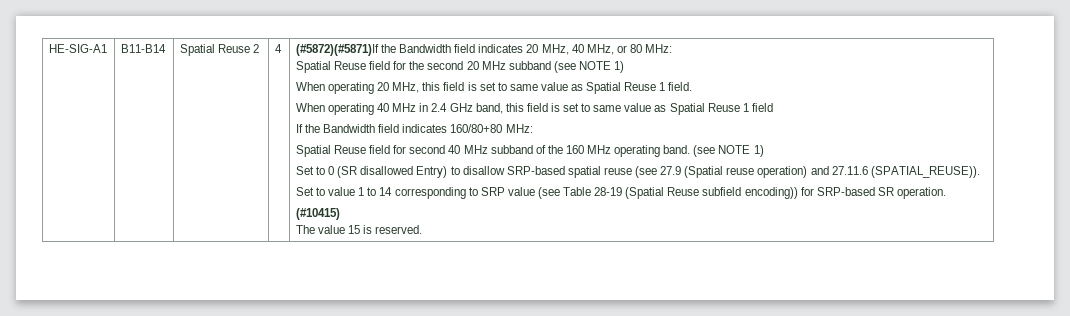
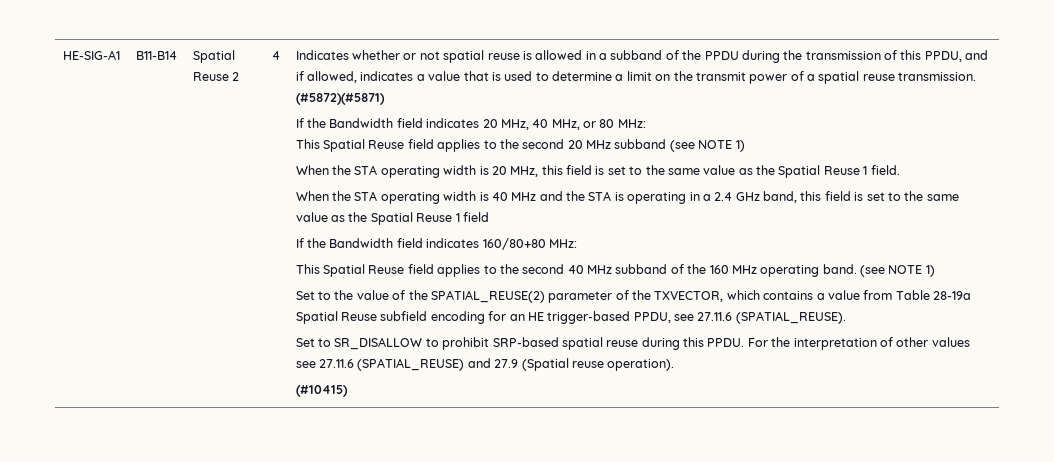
- (#5872)(#5871)If the Bandwidth field indicates 20 MHz, 40 MHz, or 80 MHz:
+ Indicates whether or not spatial reuse is allowed in a subband of the PPDU during the transmission of this PPDU, and if allowed, indicates a value that is used to determine a limit on the transmit power of a spatial reuse transmission. (#5872)(#5871)
+ If the Bandwidth field indicates 20 MHz, 40 MHz, or 80 MHz:
- Spatial Reuse field for the second 20 MHz subband (see NOTE 1)
+ This Spatial Reuse field applies to the second 20 MHz subband (see NOTE 1)
- When operating 20 MHz, this field is set to same value as Spatial Reuse 1 field.
+ When the STA operating width is 20 MHz, this field is set to the same value as the Spatial Reuse 1 field.
- When operating 40 MHz in 2.4 GHz band, this field is set to same value as Spatial Reuse 1 field
+ When the STA operating width is 40 MHz and the STA is operating in a 2.4 GHz band, this field is set to the same value as the Spatial Reuse 1 field
- Spatial Reuse field for second 40 MHz subband of the 160 MHz operating band.
+ This Spatial Reuse field applies to the second 40 MHz subband of the 160 MHz operating band.
- Set to 0 (SR disallowed Entry) to disallow SRP-based spatial reuse (see 27.9 (Spatial reuse operation) and 27.11.6 (SPATIAL_REUSE)).
- Set to value 1 to 14 corresponding to SRP value (see Table 28-19 (Spatial Reuse subfield encoding)) for SRP-based SR operation.
+ Set to the value of the SPATIAL_REUSE(2) parameter of the TXVECTOR, which contains a value from Table 28-19a Spatial Reuse subfield encoding for an HE trigger-based PPDU, see 27.11.6 (SPATIAL_REUSE).
+ Set to SR_DISALLOW to prohibit SRP-based spatial reuse during this PPDU. For the interpretation of other values see 27.11.6 (SPATIAL_REUSE) and 27.9 (Spatial reuse operation).
  (#10415)
- The value 15 is reserved.

